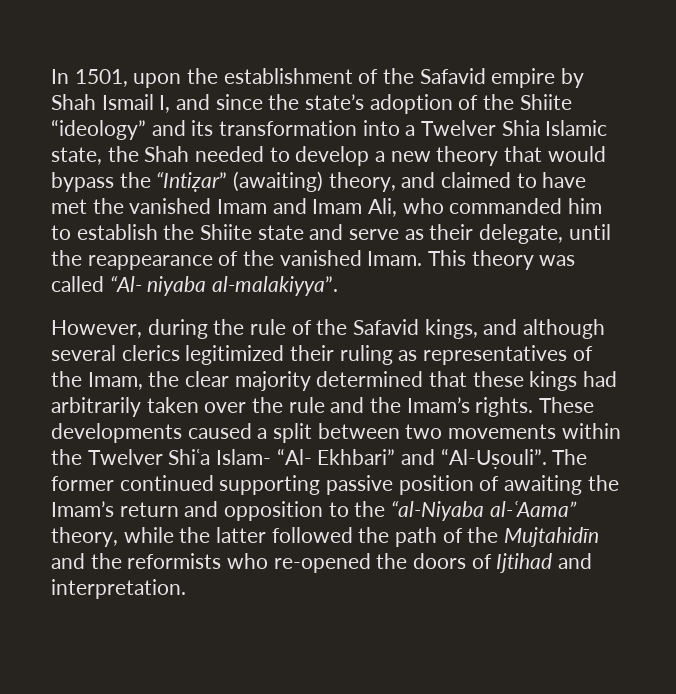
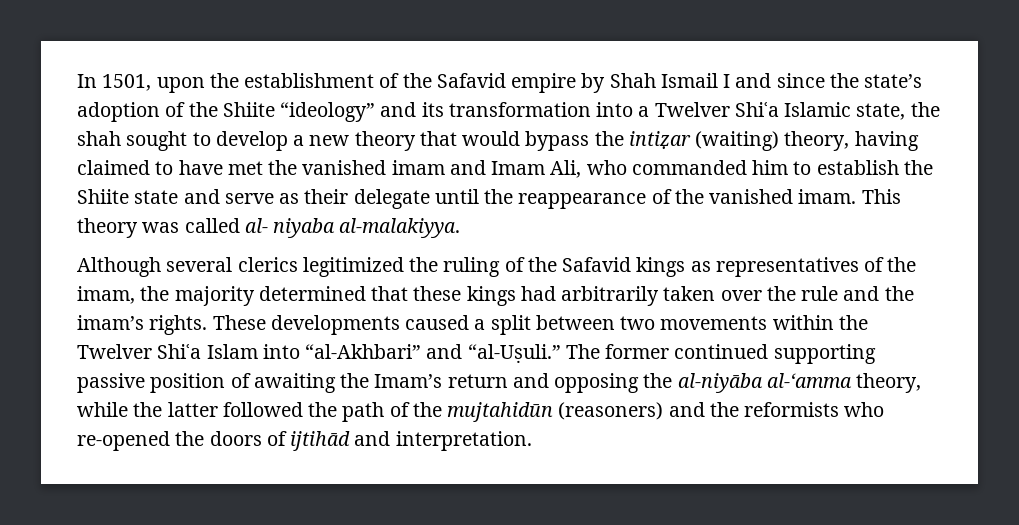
- In 1501, upon the establishment of the Safavid empire by Shah Ismail I, and since the state’s adoption of the Shiite “ideology” and its transformation into a Twelver Shia Islamic state, the Shah needed to develop a new theory that would bypass the “Intiẓar” (awaiting) theory, and claimed to have met the vanished Imam and Imam Ali, who commanded him to establish the Shiite state and serve as their delegate, until the reappearance of the vanished Imam.
+ In 1501, upon the establishment of the Safavid empire by Shah Ismail I and since the state’s adoption of the Shiite “ideology” and its transformation into a Twelver Shiʿa Islamic state, the shah sought to develop a new theory that would bypass the intiẓar (waiting) theory, having claimed to have met the vanished imam and Imam Ali, who commanded him to establish the Shiite state and serve as their delegate until the reappearance of the vanished imam.
- This theory was called “Al- niyaba al-malakiyya”.
- However, during the rule of the Safavid kings, and although several clerics legitimized their ruling as representatives of the Imam, the clear majority determined that these kings had arbitrarily taken over the rule and the Imam’s rights.
+ This theory was called al- niyaba al-malakiyya.
+ Although several clerics legitimized the ruling of the Safavid kings as representatives of the imam, the majority determined that these kings had arbitrarily taken over the rule and the imam’s rights.
- These developments caused a split between two movements within the Twelver Shiʿa Islam- “Al- Ekhbari” and “Al-Uṣouli”.
+ These developments caused a split between two movements within the Twelver Shiʿa Islam into “al-Akhbari” and “al-Uṣuli.”
- The former continued supporting passive position of awaiting the Imam’s return and opposition to the “al-Niyaba al-ʿAama” theory, while the latter followed the path of the Mujtahidīn and the reformists who re-opened the doors of Ijtihad and interpretation.
+ The former continued supporting passive position of awaiting the Imam’s return and opposing the al-niyāba al-‘amma theory, while the latter followed the path of the mujtahidūn (reasoners) and the reformists who re-opened the doors of ijtihād and interpretation.

